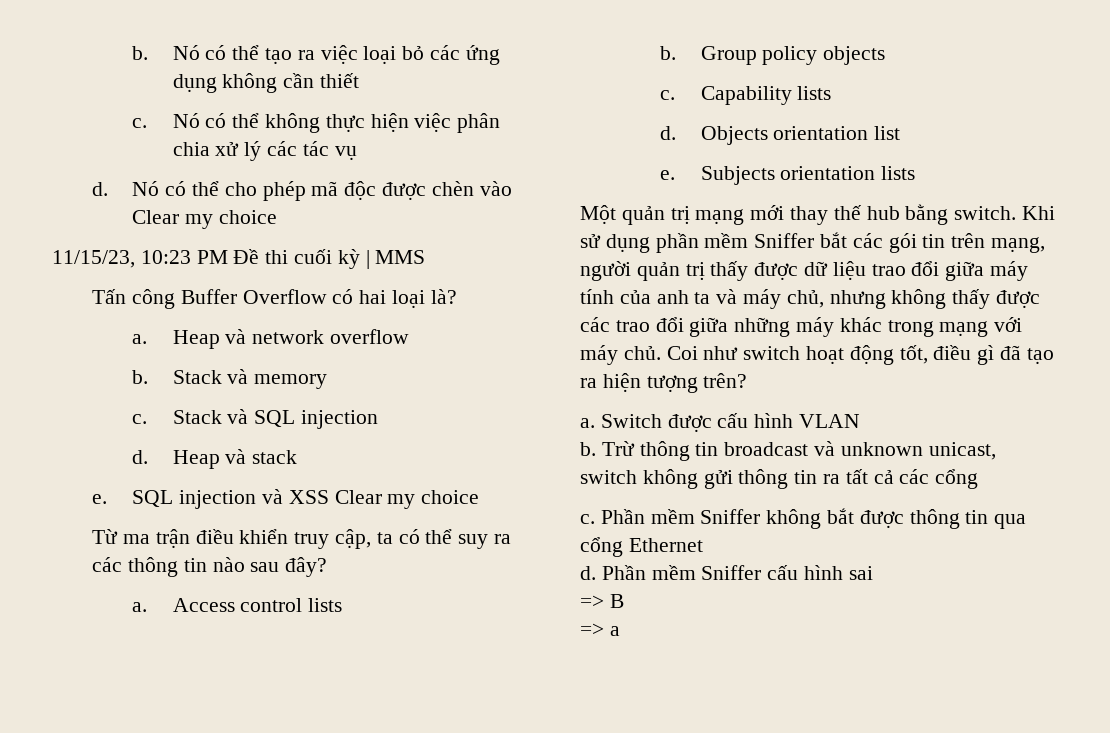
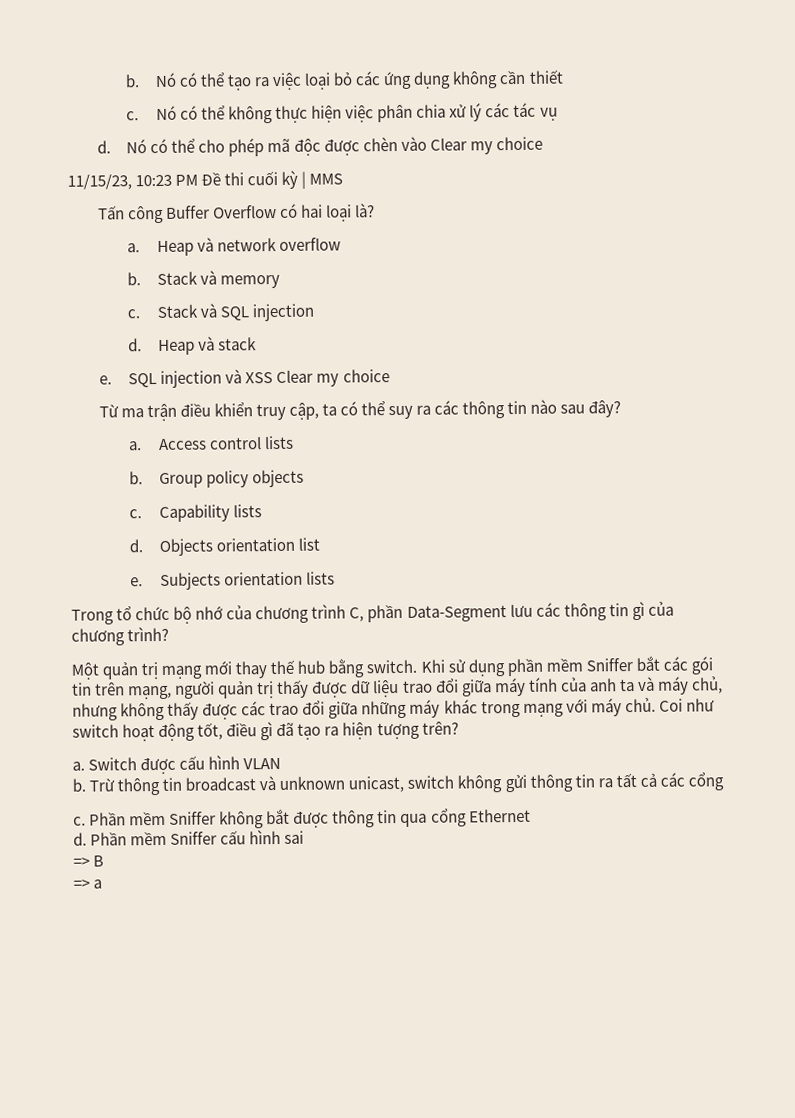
+ Trong tổ chức bộ nhớ của chương trình C, phần Data-Segment lưu các thông tin gì của chương trình?

